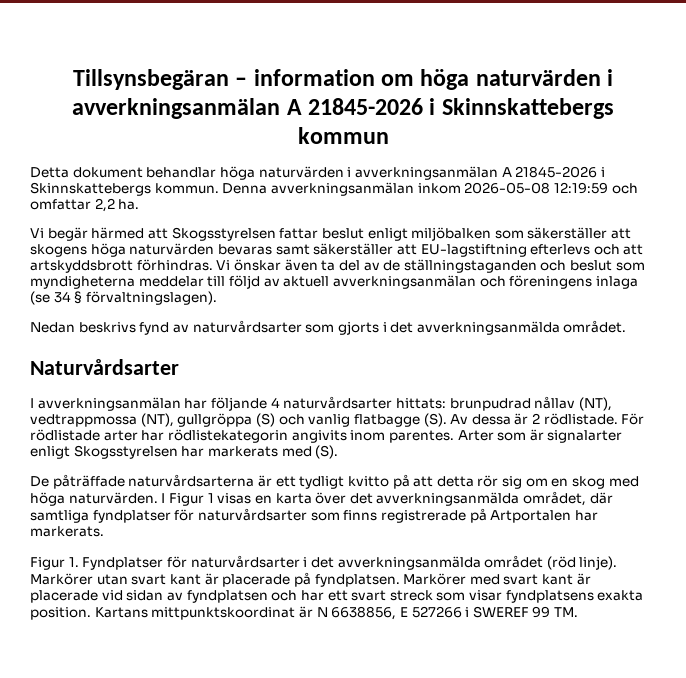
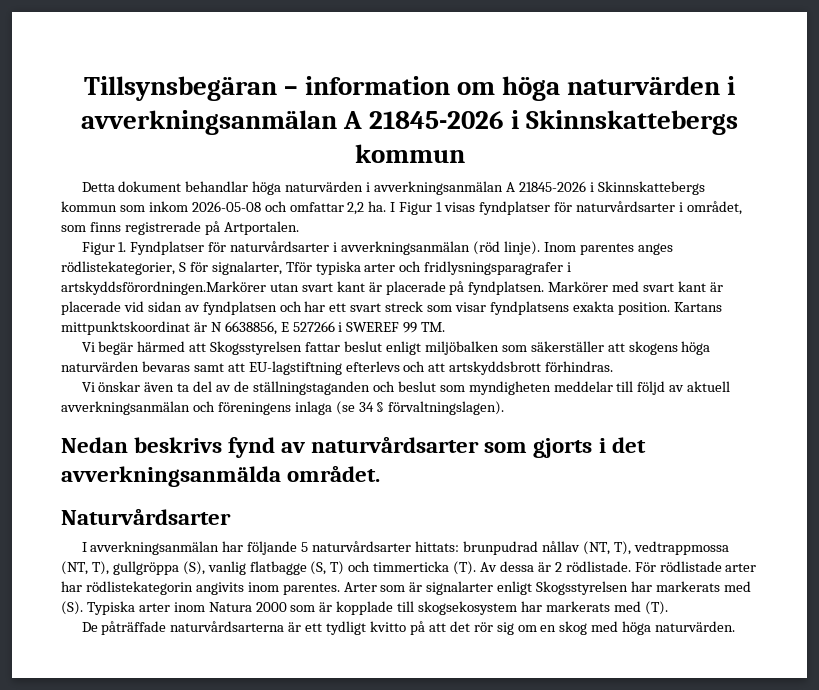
- Detta dokument behandlar höga naturvärden i avverkningsanmälan A 21845-2026 i Skinnskattebergs kommun. Denna avverkningsanmälan inkom 2026-05-08 12:19:59 och omfattar 2,2 ha.
- Vi begär härmed att Skogsstyrelsen fattar beslut enligt miljöbalken som säkerställer att skogens höga naturvärden bevaras samt säkerställer att EU-lagstiftning efterlevs och att artskyddsbrott förhindras. Vi önskar även ta del av de ställningstaganden och beslut som myndigheterna meddelar till följd av aktuell avverkningsanmälan och föreningens inlaga (se 34 § förvaltningslagen).
- Nedan beskrivs fynd av naturvårdsarter som gjorts i det avverkningsanmälda området.
- Naturvårdsarter
- I avverkningsanmälan har följande 4 naturvårdsarter hittats: brunpudrad nållav (NT), vedtrappmossa (NT), gullgröppa (S) och vanlig flatbagge (S). Av dessa är 2 rödlistade. För rödlistade arter har rödlistekategorin angivits inom parentes. Arter som är signalarter enligt Skogsstyrelsen har markerats med (S).
- De påträffade naturvårdsarterna är ett tydligt kvitto på att detta rör sig om en skog med höga naturvärden. I Figur 1 visas en karta över det avverkningsanmälda området, där samtliga fyndplatser för naturvårdsarter som finns registrerade på Artportalen har markerats.
+ Detta dokument behandlar höga naturvärden i avverkningsanmälan A 21845-2026 i Skinnskattebergs kommun som inkom 2026-05-08 och omfattar 2,2 ha. I Figur 1 visas fyndplatser för naturvårdsarter i området, som finns registrerade på Artportalen.
- Figur 1. Fyndplatser för naturvårdsarter i det avverkningsanmälda området (röd linje). Markörer utan svart kant är placerade på fyndplatsen.
+ Figur 1. Fyndplatser för naturvårdsarter i avverkningsanmälan (röd linje). Inom parentes anges rödlistekategorier, S för signalarter, Tför typiska arter och fridlysningsparagrafer i artskyddsförordningen.Markörer utan svart kant är placerade på fyndplatsen.
+ Vi begär härmed att Skogsstyrelsen fattar beslut enligt miljöbalken som säkerställer att skogens höga naturvärden bevaras samt att EU-lagstiftning efterlevs och att artskyddsbrott förhindras.
+ Vi önskar även ta del av de ställningstaganden och beslut som myndigheten meddelar till följd av aktuell avverkningsanmälan och föreningens inlaga (se 34 § förvaltningslagen).
+ Nedan beskrivs fynd av naturvårdsarter som gjorts i det avverkningsanmälda området.
+ Naturvårdsarter
+ I avverkningsanmälan har följande 5 naturvårdsarter hittats: brunpudrad nållav (NT, T), vedtrappmossa (NT, T), gullgröppa (S), vanlig flatbagge (S, T) och timmerticka (T). Av dessa är 2 rödlistade. För rödlistade arter har rödlistekategorin angivits inom parentes. Arter som är signalarter enligt Skogsstyrelsen har markerats med (S). Typiska arter inom Natura 2000 som är kopplade till skogsekosystem har markerats med (T).
+ De påträffade naturvårdsarterna är ett tydligt kvitto på att det rör sig om en skog med höga naturvärden.

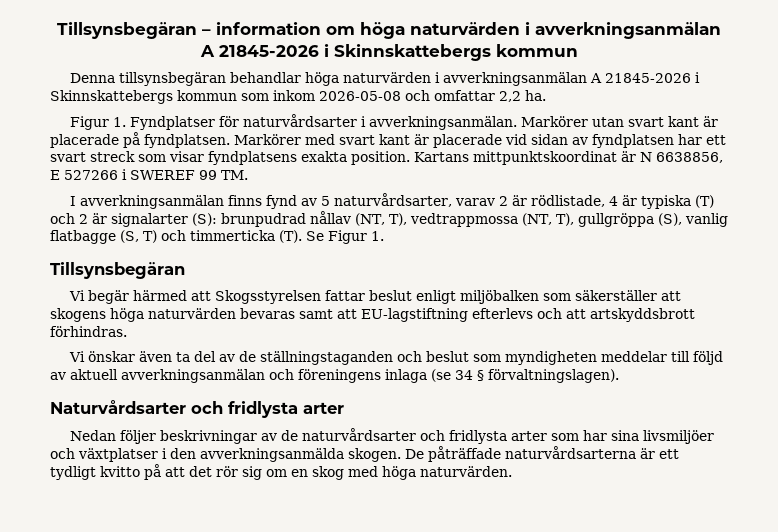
- Detta dokument behandlar höga naturvärden i avverkningsanmälan A 21845-2026 i Skinnskattebergs kommun som inkom 2026-05-08 och omfattar 2,2 ha. I Figur 1 visas fyndplatser för naturvårdsarter i området, som finns registrerade på Artportalen.
+ Denna tillsynsbegäran behandlar höga naturvärden i avverkningsanmälan A 21845-2026 i Skinnskattebergs kommun som inkom 2026-05-08 och omfattar 2,2 ha.
- Figur 1. Fyndplatser för naturvårdsarter i avverkningsanmälan (röd linje). Inom parentes anges rödlistekategorier, S för signalarter, Tför typiska arter och fridlysningsparagrafer i artskyddsförordningen.Markörer utan svart kant är placerade på fyndplatsen.
+ Figur 1. Fyndplatser för naturvårdsarter i avverkningsanmälan. Markörer utan svart kant är placerade på fyndplatsen.
- Markörer med svart kant är placerade vid sidan av fyndplatsen och har ett svart streck som visar fyndplatsens exakta position.
+ Markörer med svart kant är placerade vid sidan av fyndplatsen har ett svart streck som visar fyndplatsens exakta position.
+ I avverkningsanmälan finns fynd av 5 naturvårdsarter, varav 2 är rödlistade, 4 är typiska (T) och 2 är signalarter (S): brunpudrad nållav (NT, T), vedtrappmossa (NT, T), gullgröppa (S), vanlig flatbagge (S, T) och timmerticka (T). Se Figur 1.
+ Tillsynsbegäran
- Nedan beskrivs fynd av naturvårdsarter som gjorts i det avverkningsanmälda området.
- Naturvårdsarter
- I avverkningsanmälan har följande 5 naturvårdsarter hittats: brunpudrad nållav (NT, T), vedtrappmossa (NT, T), gullgröppa (S), vanlig flatbagge (S, T) och timmerticka (T). Av dessa är 2 rödlistade. För rödlistade arter har rödlistekategorin angivits inom parentes. Arter som är signalarter enligt Skogsstyrelsen har markerats med (S). Typiska arter inom Natura 2000 som är kopplade till skogsekosystem har markerats med (T).
- De påträffade naturvårdsarterna är ett tydligt kvitto på att det rör sig om en skog med höga naturvärden.
+ Naturvårdsarter och fridlysta arter
+ Nedan följer beskrivningar av de naturvårdsarter och fridlysta arter som har sina livsmiljöer och växtplatser i den avverkningsanmälda skogen. De påträffade naturvårdsarterna är ett tydligt kvitto på att det rör sig om en skog med höga naturvärden.

